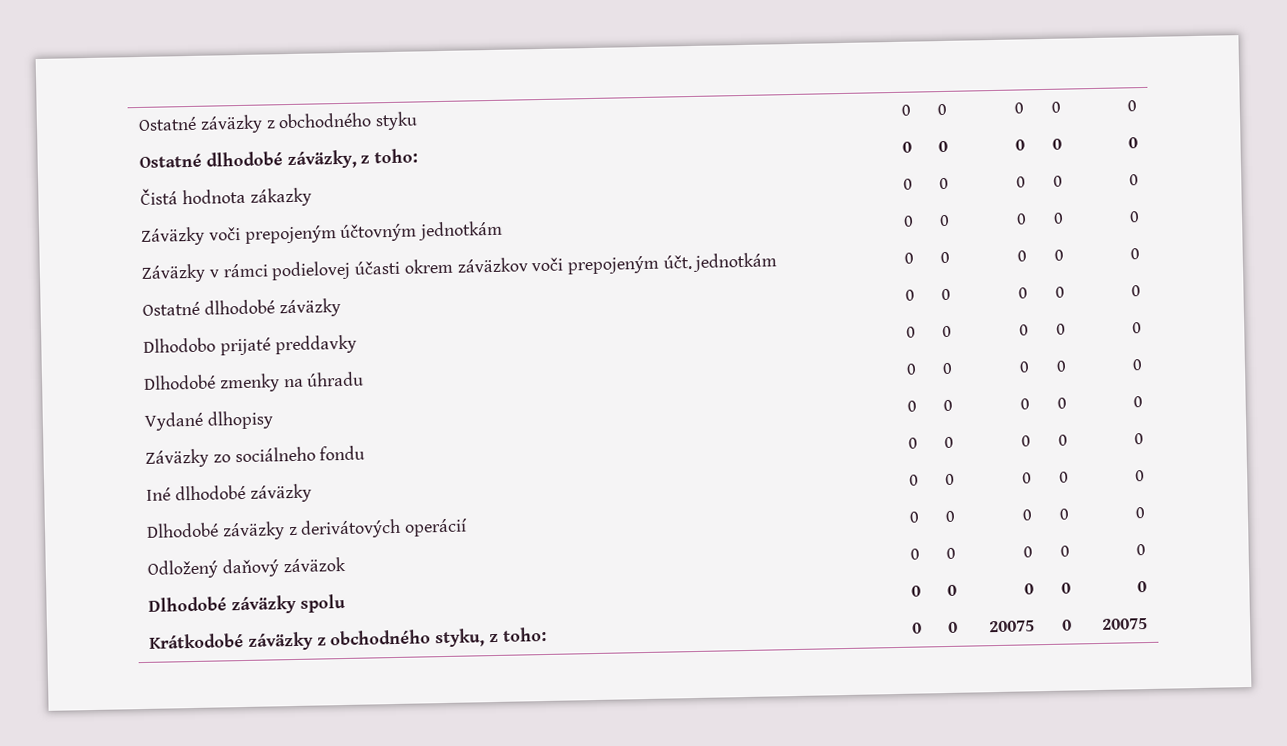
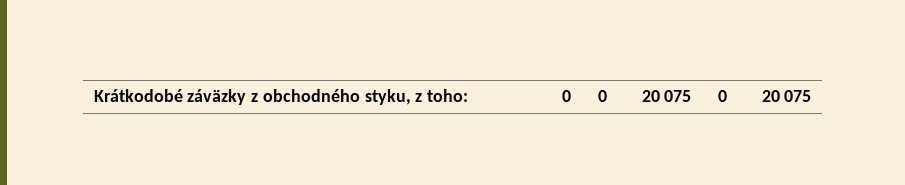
- Ostatné záväzky z obchodného styku | 0 | 0 | 0 | 0 | 0
- Ostatné dlhodobé záväzky, z toho: | 0 | 0 | 0 | 0 | 0
- Čistá hodnota zákazky | 0 | 0 | 0 | 0 | 0
- Záväzky voči prepojeným účtovným jednotkám | 0 | 0 | 0 | 0 | 0
- Záväzky v rámci podielovej účasti okrem záväzkov voči prepojeným účt. jednotkám | 0 | 0 | 0 | 0 | 0
- Ostatné dlhodobé záväzky | 0 | 0 | 0 | 0 | 0
- Dlhodobo prijaté preddavky | 0 | 0 | 0 | 0 | 0
- Dlhodobé zmenky na úhradu | 0 | 0 | 0 | 0 | 0
- Vydané dlhopisy | 0 | 0 | 0 | 0 | 0
- Záväzky zo sociálneho fondu | 0 | 0 | 0 | 0 | 0
- Iné dlhodobé záväzky | 0 | 0 | 0 | 0 | 0
- Dlhodobé záväzky z derivátových operácií | 0 | 0 | 0 | 0 | 0
- Odložený daňový záväzok | 0 | 0 | 0 | 0 | 0
- Dlhodobé záväzky spolu | 0 | 0 | 0 | 0 | 0
- Krátkodobé záväzky z obchodného styku, z toho: | 0 | 0 | 20075 | 0 | 20075
+ Krátkodobé záväzky z obchodného styku, z toho: | 0 | 0 | 20 075 | 0 | 20 075

